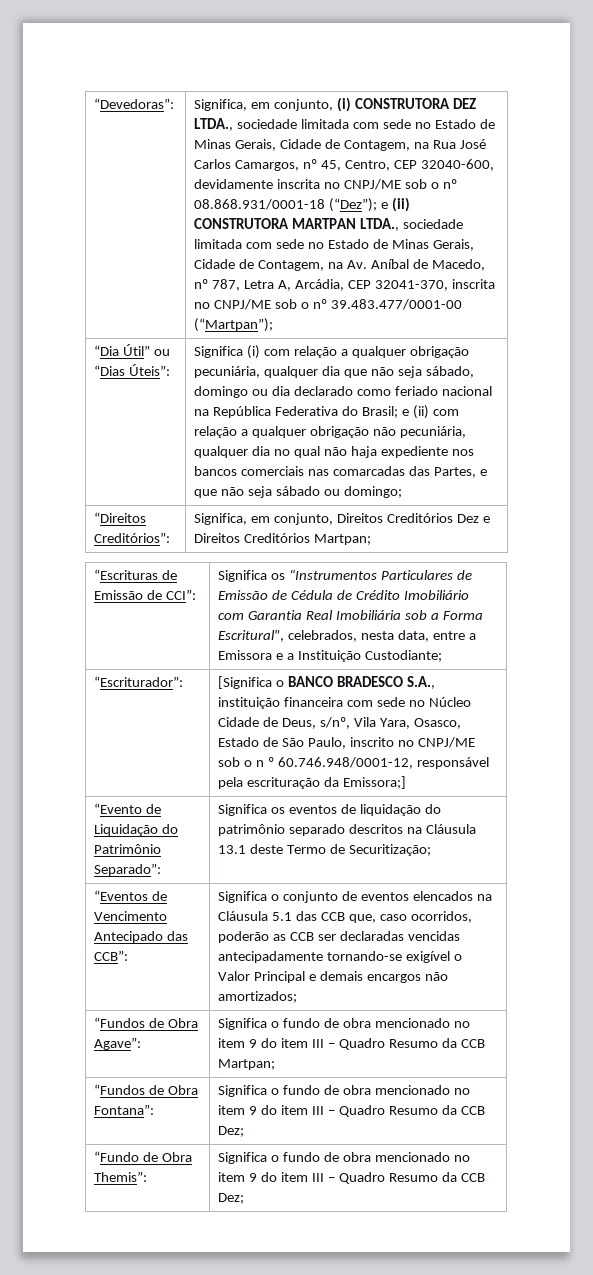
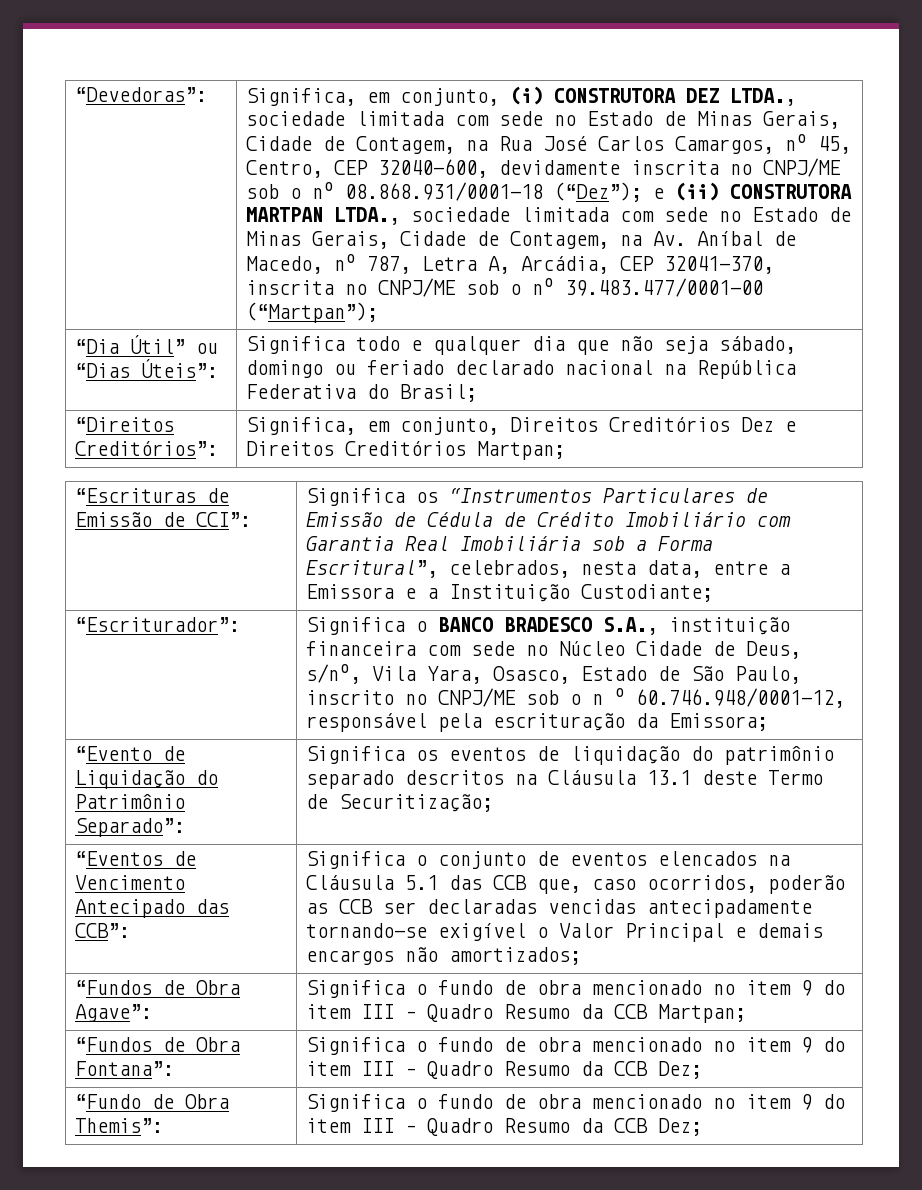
- Significa (i) com relação a qualquer obrigação pecuniária, qualquer dia que não seja sábado, domingo ou dia declarado como feriado nacional na República Federativa do Brasil; e (ii) com relação a qualquer obrigação não pecuniária, qualquer dia no qual não haja expediente nos bancos comerciais nas comarcadas das Partes, e que não seja sábado ou domingo;
+ Significa todo e qualquer dia que não seja sábado, domingo ou feriado declarado nacional na República Federativa do Brasil;
- “Escriturador”: | [Significa o BANCO BRADESCO S.A., instituição financeira com sede no Núcleo Cidade de Deus, s/nº, Vila Yara, Osasco, Estado de São Paulo, inscrito no CNPJ/ME sob o n º 60.746.948/0001-12, responsável pela escrituração da Emissora;]
+ “Escriturador”: | Significa o BANCO BRADESCO S.A., instituição financeira com sede no Núcleo Cidade de Deus, s/nº, Vila Yara, Osasco, Estado de São Paulo, inscrito no CNPJ/ME sob o n º 60.746.948/0001-12, responsável pela escrituração da Emissora;

